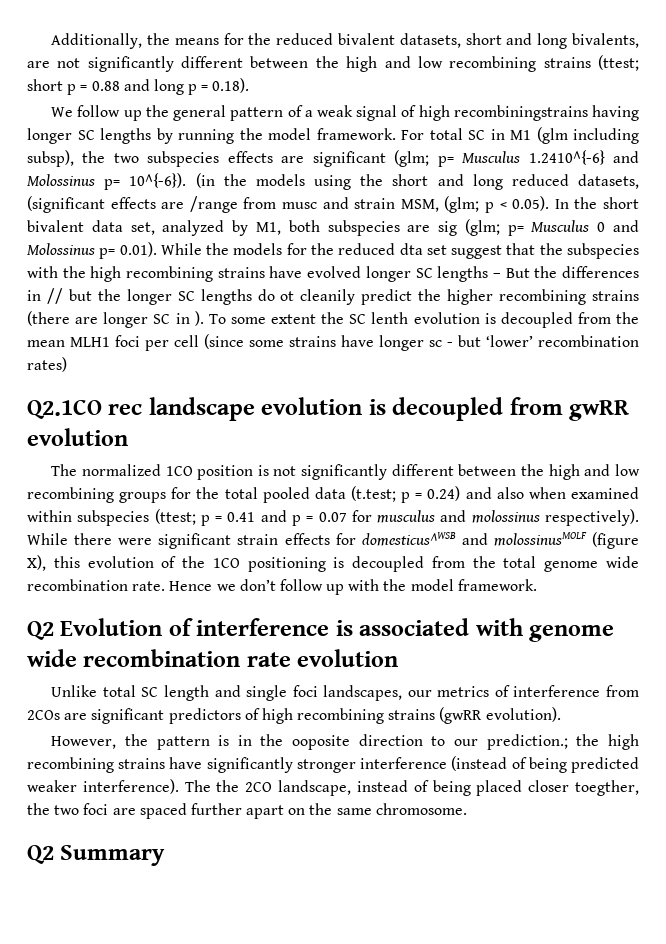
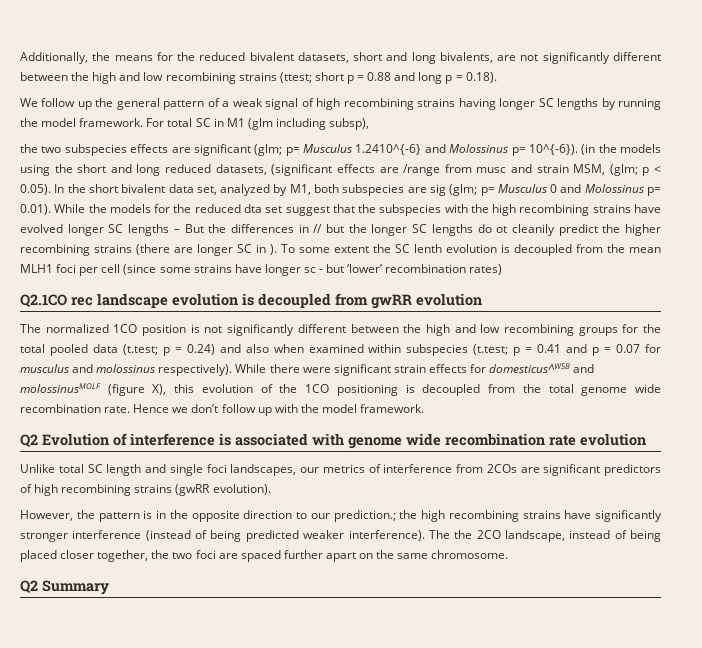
- We follow up the general pattern of a weak signal of high recombiningstrains having longer SC lengths by running the model framework.
+ We follow up the general pattern of a weak signal of high recombining strains having longer SC lengths by running the model framework.
- For total SC in M1 (glm including subsp), the two subspecies effects are significant (glm; p= Musculus 1.2410^{-6} and Molossinus p= 10^{-6}).
+ For total SC in M1 (glm including subsp),
+ the two subspecies effects are significant (glm; p= Musculus 1.2410^{-6} and Molossinus p= 10^{-6}).
- The normalized 1CO position is not significantly different between the high and low recombining groups for the total pooled data (t.test; p = 0.24) and also when examined within subspecies (ttest; p = 0.41 and p = 0.07 for musculus and molossinus respectively).
+ The normalized 1CO position is not significantly different between the high and low recombining groups for the total pooled data (t.test; p = 0.24) and also when examined within subspecies (t.test; p = 0.41 and p = 0.07 for musculus and molossinus respectively).
- However, the pattern is in the ooposite direction to our prediction.; the high recombining strains have significantly stronger interference (instead of being predicted weaker interference).
+ However, the pattern is in the opposite direction to our prediction.; the high recombining strains have significantly stronger interference (instead of being predicted weaker interference).
- The the 2CO landscape, instead of being placed closer toegther, the two foci are spaced further apart on the same chromosome.
+ The the 2CO landscape, instead of being placed closer together, the two foci are spaced further apart on the same chromosome.

